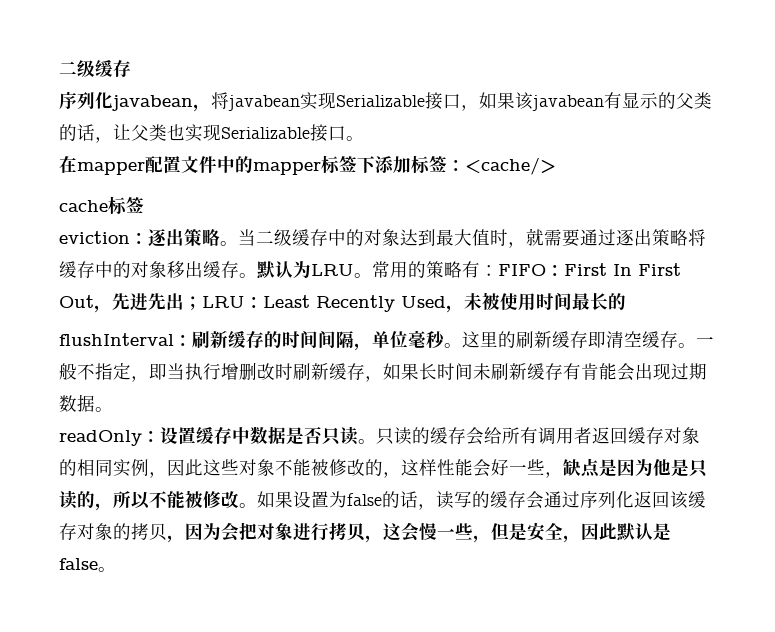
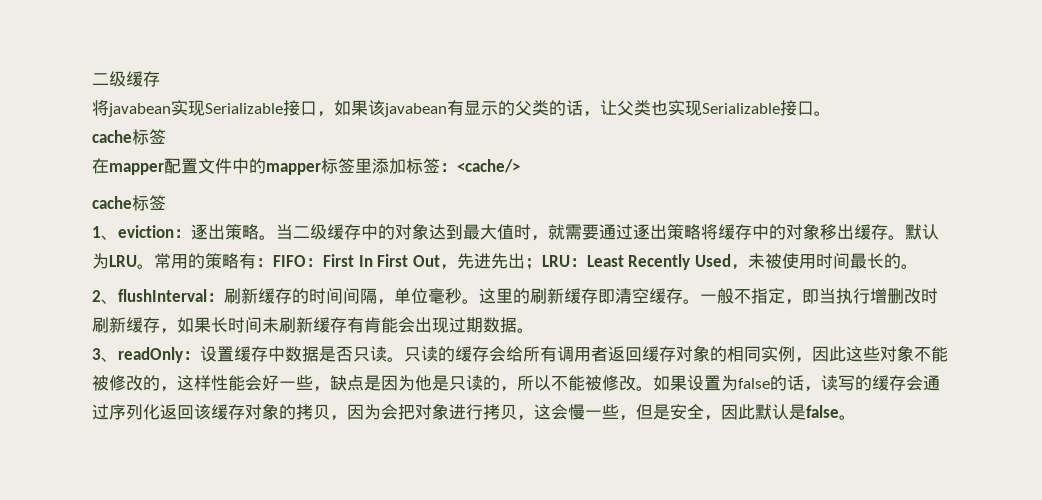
- 序列化javabean，将javabean实现Serializable接口，如果该javabean有显示的父类的话，让父类也实现Serializable接口。
+ 将javabean实现Serializable接口，如果该javabean有显示的父类的话，让父类也实现Serializable接口。
+ cache标签
- 在mapper配置文件中的mapper标签下添加标签：<cache/>
+ 在mapper配置文件中的mapper标签里添加标签：<cache/>
- eviction：逐出策略。
+ 1、eviction：逐出策略。
- 常用的策略有：FIFO：First In First Out，先进先出；LRU：Least Recently Used，未被使用时间最长的
- flushInterval：刷新缓存的时间间隔，单位毫秒。
+ 常用的策略有：FIFO：First In First Out，先进先出；LRU：Least Recently Used，未被使用时间最长的。
+ 2、flushInterval：刷新缓存的时间间隔，单位毫秒。
- readOnly：设置缓存中数据是否只读。
+ 3、readOnly：设置缓存中数据是否只读。

